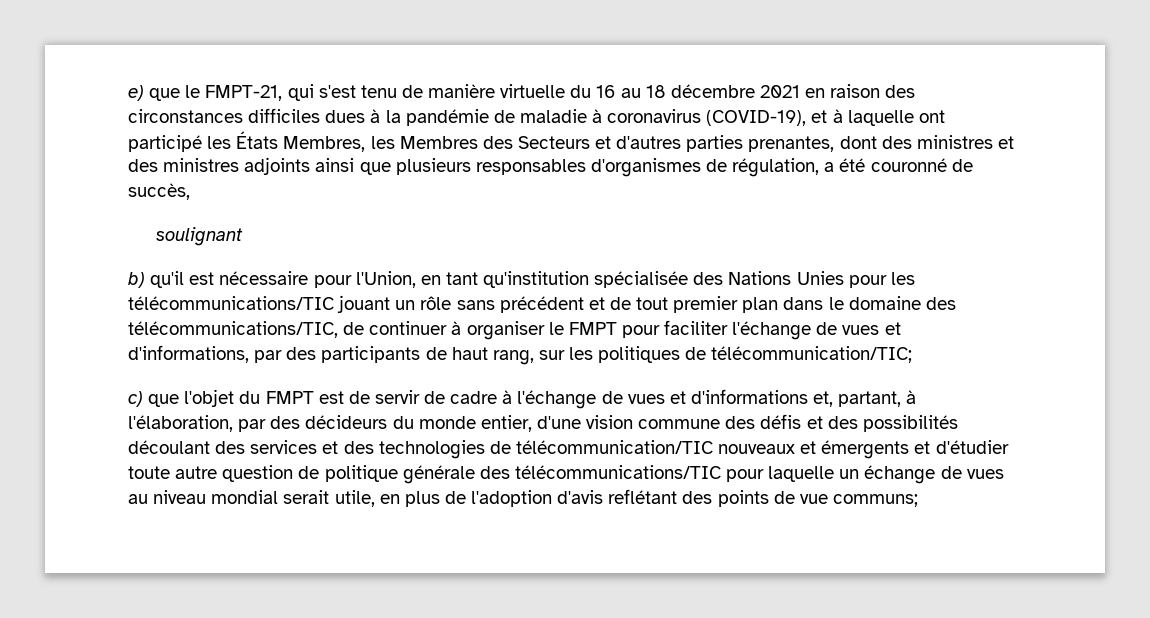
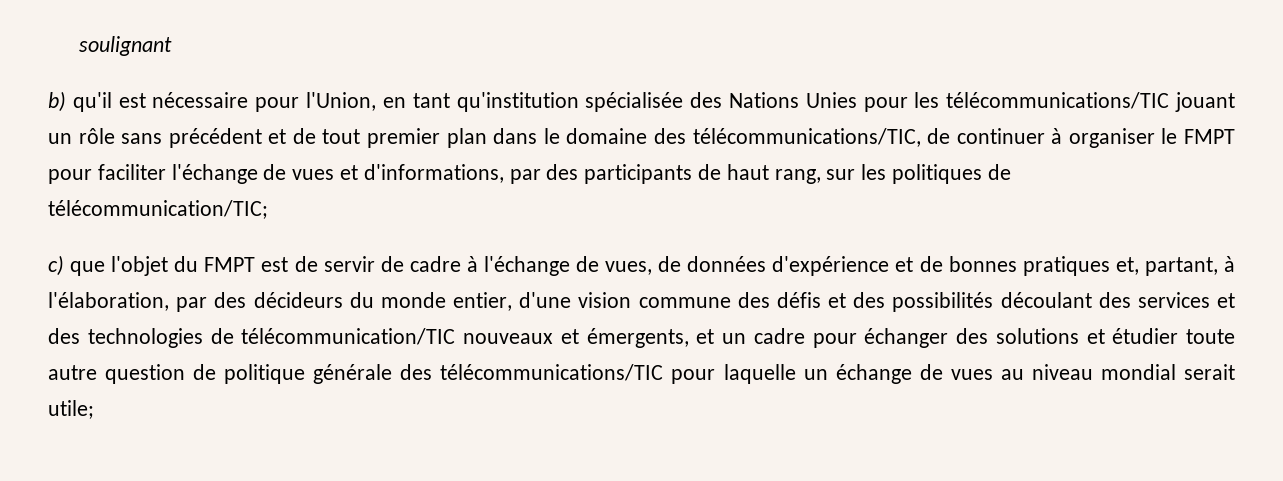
- e) que le FMPT-21, qui s'est tenu de manière virtuelle du 16 au 18 décembre 2021 en raison des circonstances difficiles dues à la pandémie de maladie à coronavirus (COVID-19), et à laquelle ont participé les États Membres, les Membres des Secteurs et d'autres parties prenantes, dont des ministres et des ministres adjoints ainsi que plusieurs responsables d'organismes de régulation, a été couronné de succès,
- c) que l'objet du FMPT est de servir de cadre à l'échange de vues et d'informations et, partant, à l'élaboration, par des décideurs du monde entier, d'une vision commune des défis et des possibilités découlant des services et des technologies de télécommunication/TIC nouveaux et émergents et d'étudier toute autre question de politique générale des télécommunications/TIC pour laquelle un échange de vues au niveau mondial serait utile, en plus de l'adoption d'avis reflétant des points de vue communs;
+ c) que l'objet du FMPT est de servir de cadre à l'échange de vues, de données d'expérience et de bonnes pratiques et, partant, à l'élaboration, par des décideurs du monde entier, d'une vision commune des défis et des possibilités découlant des services et des technologies de télécommunication/TIC nouveaux et émergents, et un cadre pour échanger des solutions et étudier toute autre question de politique générale des télécommunications/TIC pour laquelle un échange de vues au niveau mondial serait utile;

